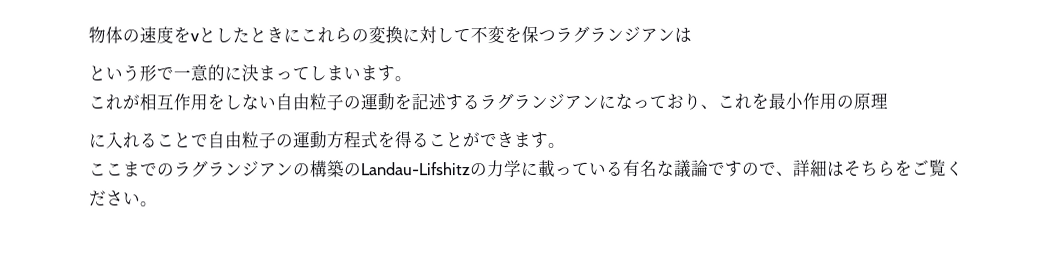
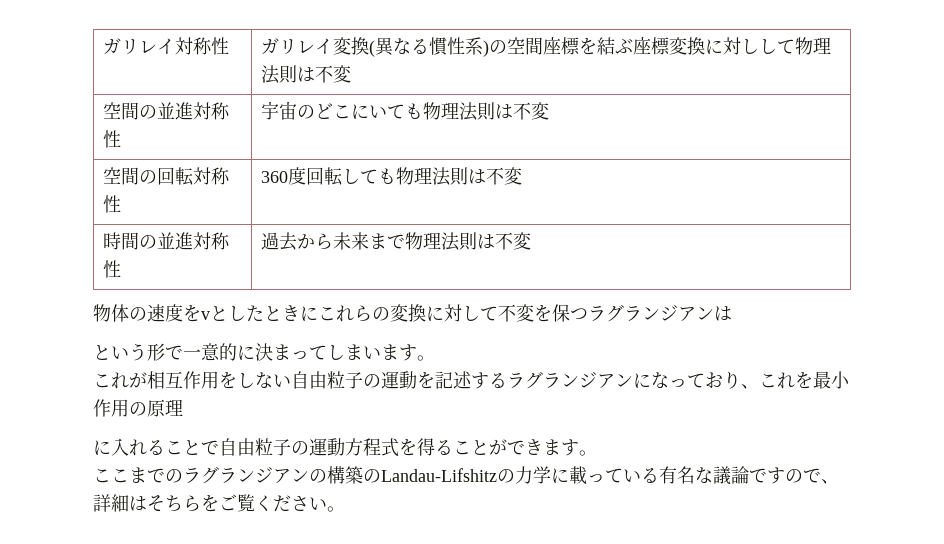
+ ガリレイ対称性 | ガリレイ変換(異なる慣性系)の空間座標を結ぶ座標変換に対しして物理法則は不変
+ 空間の並進対称性 | 宇宙のどこにいても物理法則は不変
+ 空間の回転対称性 | 360度回転しても物理法則は不変
+ 時間の並進対称性 | 過去から未来まで物理法則は不変

